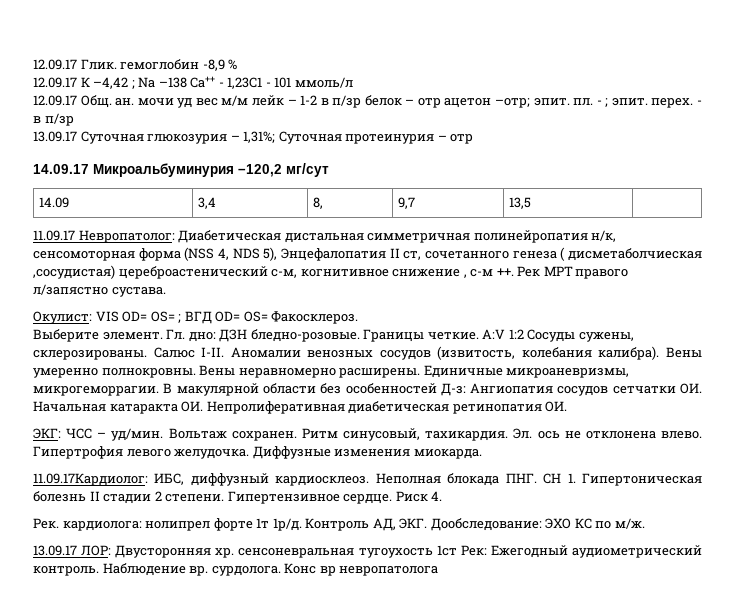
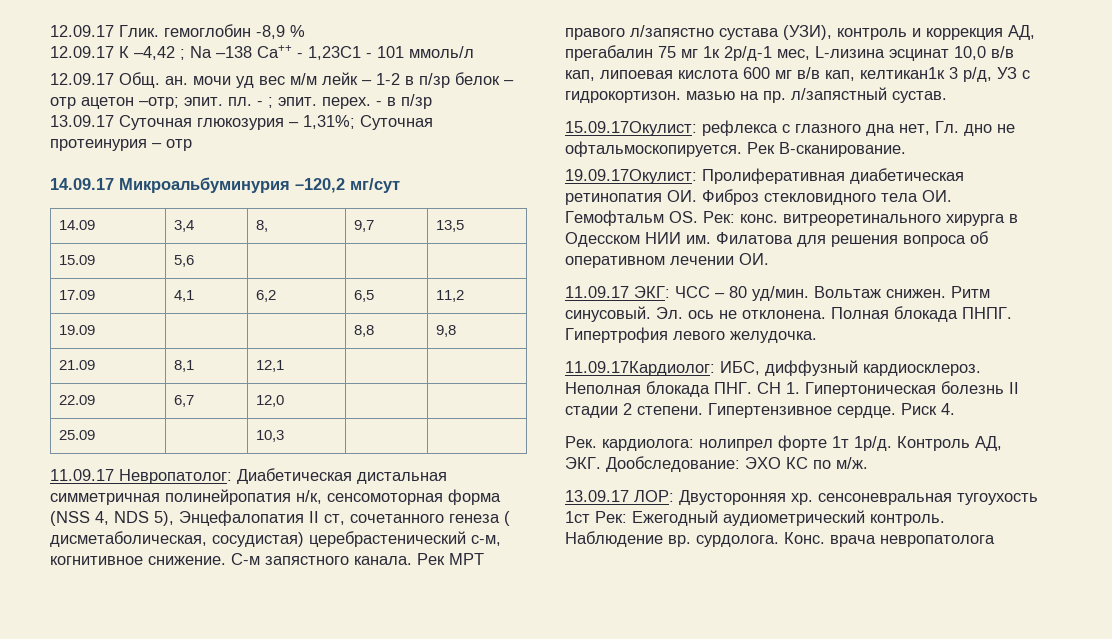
- 14.09 | 3,4 | 8, | 9,7 | 13,5 |
+ 14.09 | 3,4 | 8, | 9,7 | 13,5
+ 15.09 | 5,6 | | |
+ 17.09 | 4,1 | 6,2 | 6,5 | 11,2
+ 19.09 | | | 8,8 | 9,8
+ 21.09 | 8,1 | 12,1 | |
+ 22.09 | 6,7 | 12,0 | |
+ 25.09 | | 10,3 | |
- 11.09.17 Невропатолог: Диабетическая дистальная симметричная полинейропатия н/к, сенсомоторная форма (NSS 4, NDS 5), Энцефалопатия II ст, сочетанного генеза ( дисметаболчиеская ,сосудистая) цереброастенический с-м, когнитивное снижение , с-м ++. Рек МРТ правого л/запястно сустава.
- Окулист: VIS OD= OS= ; ВГД OD= OS= Факосклероз.
- Выберите элемент. Гл. дно: ДЗН бледно-розовые. Границы четкие. А:V 1:2 Сосуды сужены, склерозированы. Салюс I-II. Аномалии венозных сосудов (извитость, колебания калибра). Вены умеренно полнокровны. Вены неравномерно расширены. Единичные микроаневризмы, микрогеморрагии. В макулярной области без особенностей Д-з: Ангиопатия сосудов сетчатки ОИ. Начальная катаракта ОИ. Непролиферативная диабетическая ретинопатия ОИ.
- ЭКГ: ЧСС – уд/мин.
+ 11.09.17 Невропатолог: Диабетическая дистальная симметричная полинейропатия н/к, сенсомоторная форма (NSS 4, NDS 5), Энцефалопатия II ст, сочетанного генеза ( дисметаболическая, сосудистая) церебрастенический с-м, когнитивное снижение. С-м запястного канала. Рек МРТ правого л/запястно сустава (УЗИ), контроль и коррекция АД, прегабалин 75 мг 1к 2р/д-1 мес, L-лизина эсцинат 10,0 в/в кап, липоевая кислота 600 мг в/в кап, келтикан1к 3 р/д, УЗ с гидрокортизон. мазью на пр. л/запястный сустав.
+ 15.09.17Окулист: рефлекса с глазного дна нет, Гл. дно не офтальмоскопируется. Рек В-сканирование.
+ 19.09.17Окулист: Пролиферативная диабетическая ретинопатия ОИ. Фиброз стекловидного тела ОИ. Гемофтальм ОS. Рек: конс. витреоретинального хирурга в Одесском НИИ им. Филатова для решения вопроса об оперативном лечении ОИ.
+ 11.09.17 ЭКГ: ЧСС – 80 уд/мин.
- Вольтаж сохранен. Ритм синусовый, тахикардия. Эл. ось не отклонена влево.
+ Вольтаж снижен. Ритм синусовый. Эл. ось не отклонена. Полная блокада ПНПГ.
- Диффузные изменения миокарда.
- 11.09.17Кардиолог: ИБС, диффузный кардиосклеоз.
+ 11.09.17Кардиолог: ИБС, диффузный кардиосклероз.
- Конс вр невропатолога
+ Конс. врача невропатолога

